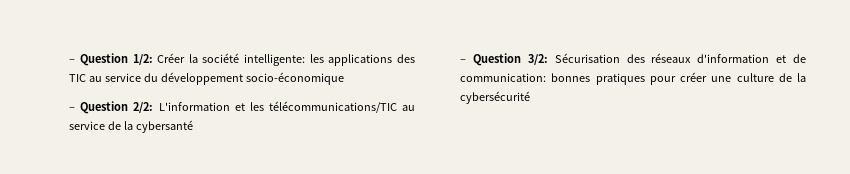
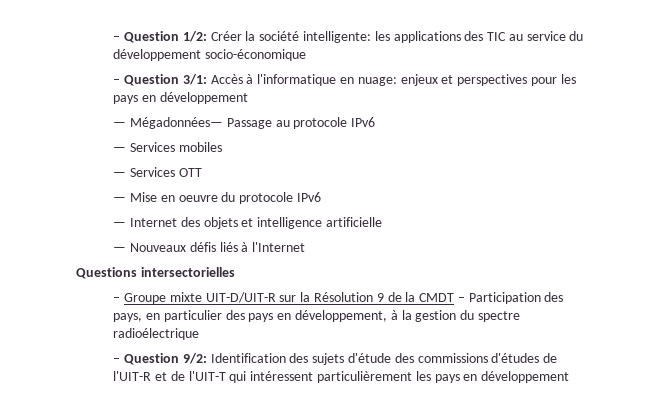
- – Question 2/2: L'information et les télécommunications/TIC au service de la cybersanté
- – Question 3/2: Sécurisation des réseaux d'information et de communication: bonnes pratiques pour créer une culture de la cybersécurité
+ – Question 3/1: Accès à l'informatique en nuage: enjeux et perspectives pour les pays en développement
+ — Mégadonnées— Passage au protocole IPv6
+ — Services mobiles
+ — Services OTT
+ — Mise en oeuvre du protocole IPv6
+ — Internet des objets et intelligence artificielle
+ — Nouveaux défis liés à l'Internet
+ Questions intersectorielles
+ – Groupe mixte UIT-D/UIT-R sur la Résolution 9 de la CMDT – Participation des pays, en particulier des pays en développement, à la gestion du spectre radioélectrique
+ – Question 9/2: Identification des sujets d'étude des commissions d'études de l'UIT-R et de l'UIT-T qui intéressent particulièrement les pays en développement

